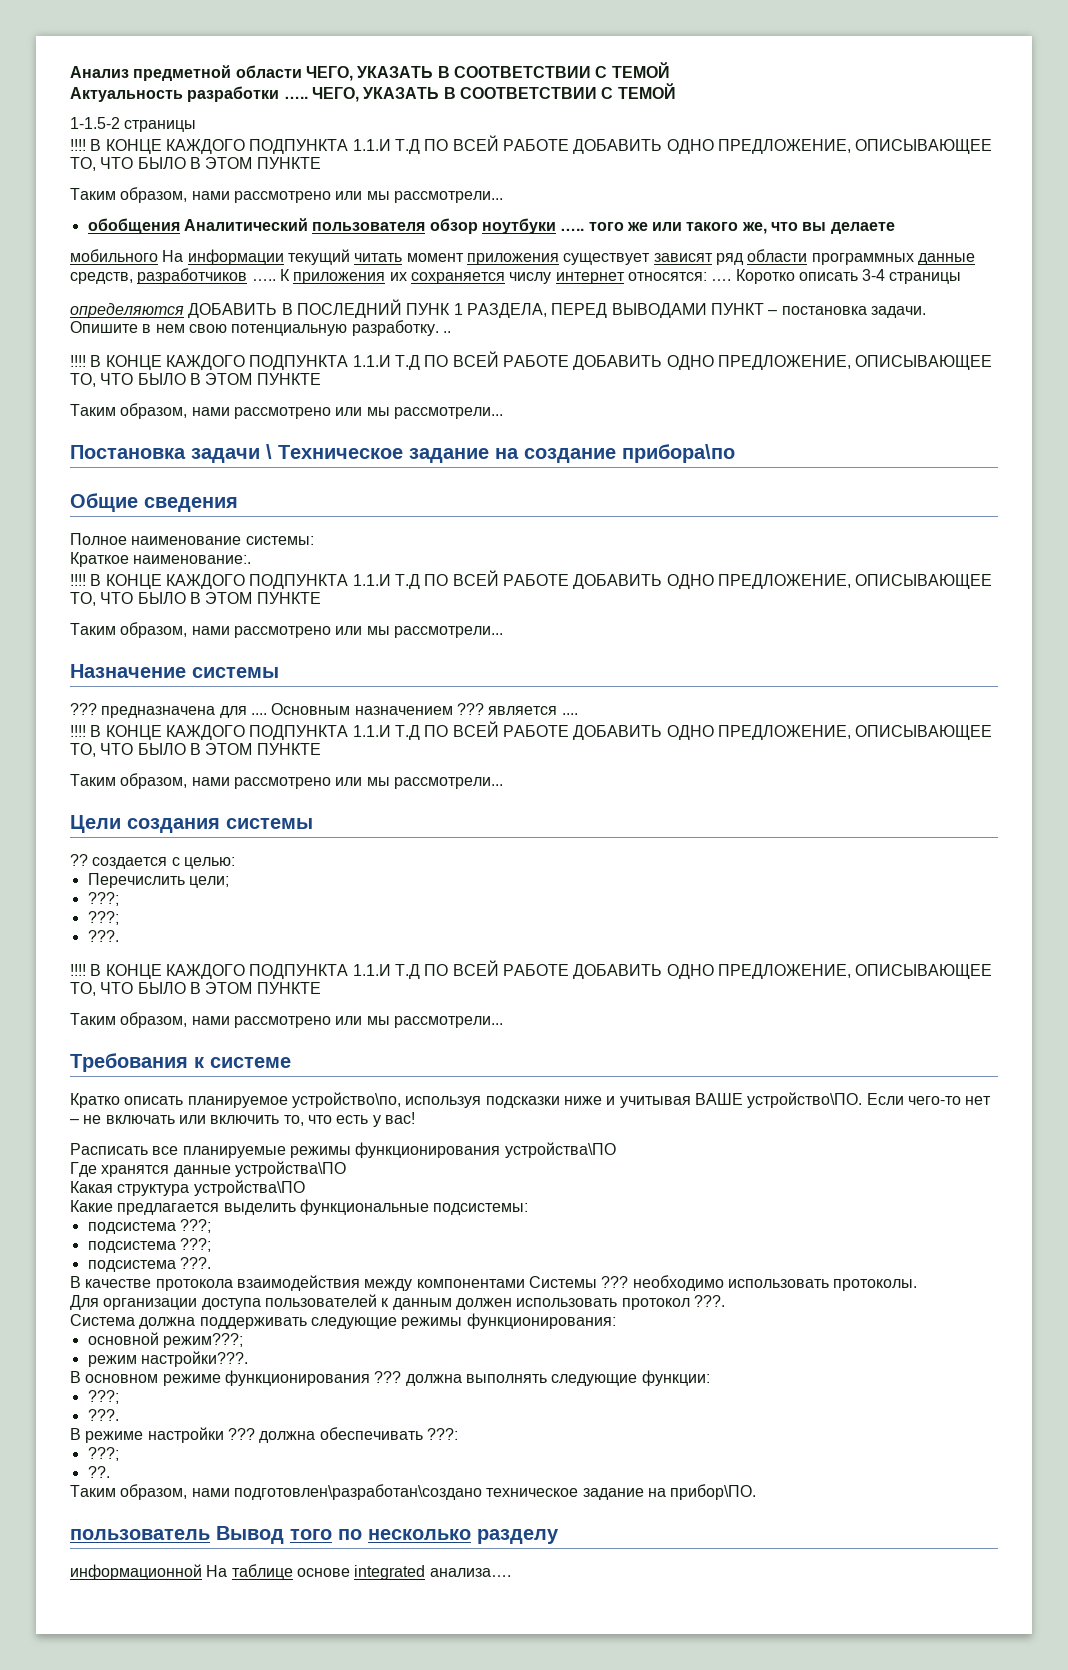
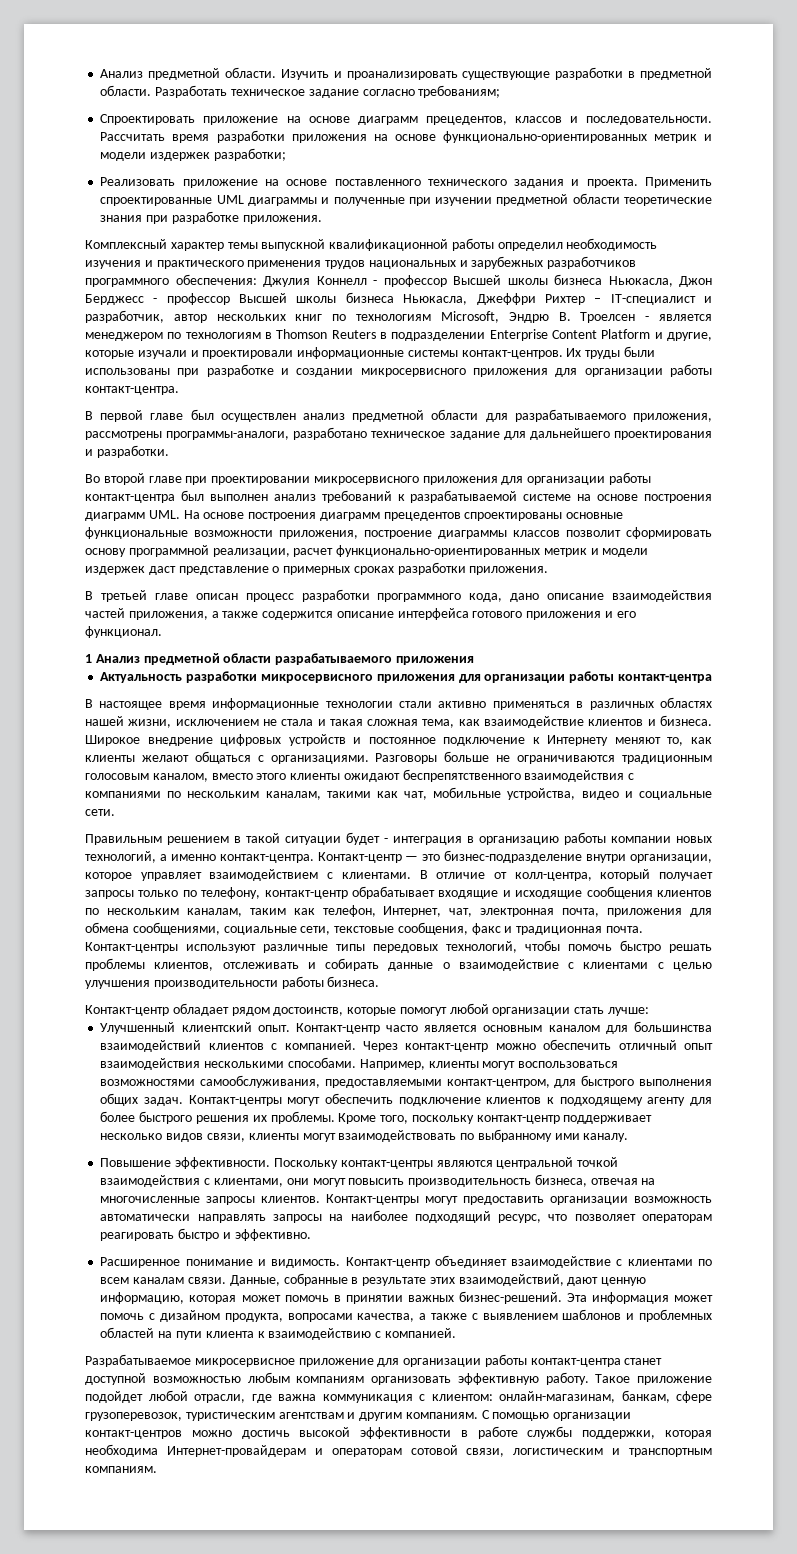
- Анализ предметной области ЧЕГО, УКАЗАТЬ В СООТВЕТСТВИИ С ТЕМОЙ
- Актуальность разработки ….. ЧЕГО, УКАЗАТЬ В СООТВЕТСТВИИ С ТЕМОЙ
- 1-1.5-2 страницы
- !!!! В КОНЦЕ КАЖДОГО ПОДПУНКТА 1.1.И Т.Д ПО ВСЕЙ РАБОТЕ ДОБАВИТЬ ОДНО ПРЕДЛОЖЕНИЕ, ОПИСЫВАЮЩЕЕ ТО, ЧТО БЫЛО В ЭТОМ ПУНКТЕ
- Таким образом, нами рассмотрено или мы рассмотрели...
- обобщения Аналитический пользователя обзор ноутбуки ….. того же или такого же, что вы делаете
- мобильного На информации текущий читать момент приложения существует зависят ряд области программных данные средств, разработчиков ….. К приложения их сохраняется числу интернет относятся: …. Коротко описать 3-4 страницы
- определяются ДОБАВИТЬ В ПОСЛЕДНИЙ ПУНК 1 РАЗДЕЛА, ПЕРЕД ВЫВОДАМИ ПУНКТ – постановка задачи. Опишите в нем свою потенциальную разработку. ..
- !!!! В КОНЦЕ КАЖДОГО ПОДПУНКТА 1.1.И Т.Д ПО ВСЕЙ РАБОТЕ ДОБАВИТЬ ОДНО ПРЕДЛОЖЕНИЕ, ОПИСЫВАЮЩЕЕ ТО, ЧТО БЫЛО В ЭТОМ ПУНКТЕ
- Таким образом, нами рассмотрено или мы рассмотрели...
- Постановка задачи \ Техническое задание на создание прибора\по
- Общие сведения
- Полное наименование системы:
- Краткое наименование:.
- !!!! В КОНЦЕ КАЖДОГО ПОДПУНКТА 1.1.И Т.Д ПО ВСЕЙ РАБОТЕ ДОБАВИТЬ ОДНО ПРЕДЛОЖЕНИЕ, ОПИСЫВАЮЩЕЕ ТО, ЧТО БЫЛО В ЭТОМ ПУНКТЕ
- Таким образом, нами рассмотрено или мы рассмотрели...
- Назначение системы
- ??? предназначена для .... Основным назначением ??? является ....
- !!!! В КОНЦЕ КАЖДОГО ПОДПУНКТА 1.1.И Т.Д ПО ВСЕЙ РАБОТЕ ДОБАВИТЬ ОДНО ПРЕДЛОЖЕНИЕ, ОПИСЫВАЮЩЕЕ ТО, ЧТО БЫЛО В ЭТОМ ПУНКТЕ
- Таким образом, нами рассмотрено или мы рассмотрели...
- Цели создания системы
- ?? создается с целью:
- Перечислить цели;
- ???;
- ???;
- ???.
- !!!! В КОНЦЕ КАЖДОГО ПОДПУНКТА 1.1.И Т.Д ПО ВСЕЙ РАБОТЕ ДОБАВИТЬ ОДНО ПРЕДЛОЖЕНИЕ, ОПИСЫВАЮЩЕЕ ТО, ЧТО БЫЛО В ЭТОМ ПУНКТЕ
- Таким образом, нами рассмотрено или мы рассмотрели...
- Требования к системе
- Кратко описать планируемое устройство\по, используя подсказки ниже и учитывая ВАШЕ устройство\ПО. Если чего-то нет – не включать или включить то, что есть у вас!
- Расписать все планируемые режимы функционирования устройства\ПО
- Где хранятся данные устройства\ПО
- Какая структура устройства\ПО
- Какие предлагается выделить функциональные подсистемы:
- подсистема ???;
- подсистема ???;
- подсистема ???.
- В качестве протокола взаимодействия между компонентами Системы ??? необходимо использовать протоколы.
- Для организации доступа пользователей к данным должен использовать протокол ???.
- Система должна поддерживать следующие режимы функционирования:
- основной режим???;
- режим настройки???.
- В основном режиме функционирования ??? должна выполнять следующие функции:
- ???;
- ???.
- В режиме настройки ??? должна обеспечивать ???:
- ???;
- ??.
- Таким образом, нами подготовлен\разработан\создано техническое задание на прибор\ПО.
- пользователь Вывод того по несколько разделу
- информационной На таблице основе integrated анализа….
+ Анализ предметной области. Изучить и проанализировать существующие разработки в предметной области. Разработать техническое задание согласно требованиям;
+ Спроектировать приложение на основе диаграмм прецедентов, классов и последовательности. Рассчитать время разработки приложения на основе функционально-ориентированных метрик и модели издержек разработки;
+ Реализовать приложение на основе поставленного технического задания и проекта. Применить спроектированные UML диаграммы и полученные при изучении предметной области теоретические знания при разработке приложения.
+ Комплексный характер темы выпускной квалификационной работы определил необходимость изучения и практического применения трудов национальных и зарубежных разработчиков программного обеспечения: Джулия Коннелл - профессор Высшей школы бизнеса Ньюкасла, Джон Берджесс - профессор Высшей школы бизнеса Ньюкасла, Джеффри Рихтер – IT-специалист и разработчик, автор нескольких книг по технологиям Microsoft, Эндрю В. Троелсен - является менеджером по технологиям в Thomson Reuters в подразделении Enterprise Content Platform и другие, которые изучали и проектировали информационные системы контакт-центров. Их труды были использованы при разработке и создании микросервисного приложения для организации работы контакт-центра.
+ В первой главе был осуществлен анализ предметной области для разрабатываемого приложения, рассмотрены программы-аналоги, разработано техническое задание для дальнейшего проектирования и разработки.
+ Во второй главе при проектировании микросервисного приложения для организации работы контакт-центра был выполнен анализ требований к разрабатываемой системе на основе построения диаграмм UML. На основе построения диаграмм прецедентов спроектированы основные функциональные возможности приложения, построение диаграммы классов позволит сформировать основу программной реализации, расчет функционально-ориентированных метрик и модели издержек даст представление о примерных сроках разработки приложения.
+ В третьей главе описан процесс разработки программного кода, дано описание взаимодействия частей приложения, а также содержится описание интерфейса готового приложения и его функционал.
+ 1 Анализ предметной области разрабатываемого приложения
+ Актуальность разработки микросервисного приложения для организации работы контакт-центра
+ В настоящее время информационные технологии стали активно применяться в различных областях нашей жизни, исключением не стала и такая сложная тема, как взаимодействие клиентов и бизнеса. Широкое внедрение цифровых устройств и постоянное подключение к Интернету меняют то, как клиенты желают общаться с организациями. Разговоры больше не ограничиваются традиционным голосовым каналом, вместо этого клиенты ожидают беспрепятственного взаимодействия с компаниями по нескольким каналам, такими как чат, мобильные устройства, видео и социальные сети.
+ Правильным решением в такой ситуации будет - интеграция в организацию работы компании новых технологий, а именно контакт-центра. Контакт-центр — это бизнес-подразделение внутри организации, которое управляет взаимодействием с клиентами. В отличие от колл-центра, который получает запросы только по телефону, контакт-центр обрабатывает входящие и исходящие сообщения клиентов по нескольким каналам, таким как телефон, Интернет, чат, электронная почта, приложения для обмена сообщениями, социальные сети, текстовые сообщения, факс и традиционная почта. Контакт-центры используют различные типы передовых технологий, чтобы помочь быстро решать проблемы клиентов, отслеживать и собирать данные о взаимодействие с клиентами с целью улучшения производительности работы бизнеса.
+ Контакт-центр обладает рядом достоинств, которые помогут любой организации стать лучше:
+ Улучшенный клиентский опыт. Контакт-центр часто является основным каналом для большинства взаимодействий клиентов с компанией. Через контакт-центр можно обеспечить отличный опыт взаимодействия несколькими способами. Например, клиенты могут воспользоваться возможностями самообслуживания, предоставляемыми контакт-центром, для быстрого выполнения общих задач. Контакт-центры могут обеспечить подключение клиентов к подходящему агенту для более быстрого решения их проблемы. Кроме того, поскольку контакт-центр поддерживает несколько видов связи, клиенты могут взаимодействовать по выбранному ими каналу.
+ Повышение эффективности. Поскольку контакт-центры являются центральной точкой взаимодействия с клиентами, они могут повысить производительность бизнеса, отвечая на многочисленные запросы клиентов. Контакт-центры могут предоставить организации возможность автоматически направлять запросы на наиболее подходящий ресурс, что позволяет операторам реагировать быстро и эффективно.
+ Расширенное понимание и видимость. Контакт-центр объединяет взаимодействие с клиентами по всем каналам связи. Данные, собранные в результате этих взаимодействий, дают ценную информацию, которая может помочь в принятии важных бизнес-решений. Эта информация может помочь с дизайном продукта, вопросами качества, а также с выявлением шаблонов и проблемных областей на пути клиента к взаимодействию с компанией.
+ Разрабатываемое микросервисное приложение для организации работы контакт-центра станет доступной возможностью любым компаниям организовать эффективную работу. Такое приложение подойдет любой отрасли, где важна коммуникация с клиентом: онлайн-магазинам, банкам, сфере грузоперевозок, туристическим агентствам и другим компаниям. С помощью организации контакт-центров можно достичь высокой эффективности в работе службы поддержки, которая необходима Интернет-провайдерам и операторам сотовой связи, логистическим и транспортным компаниям.

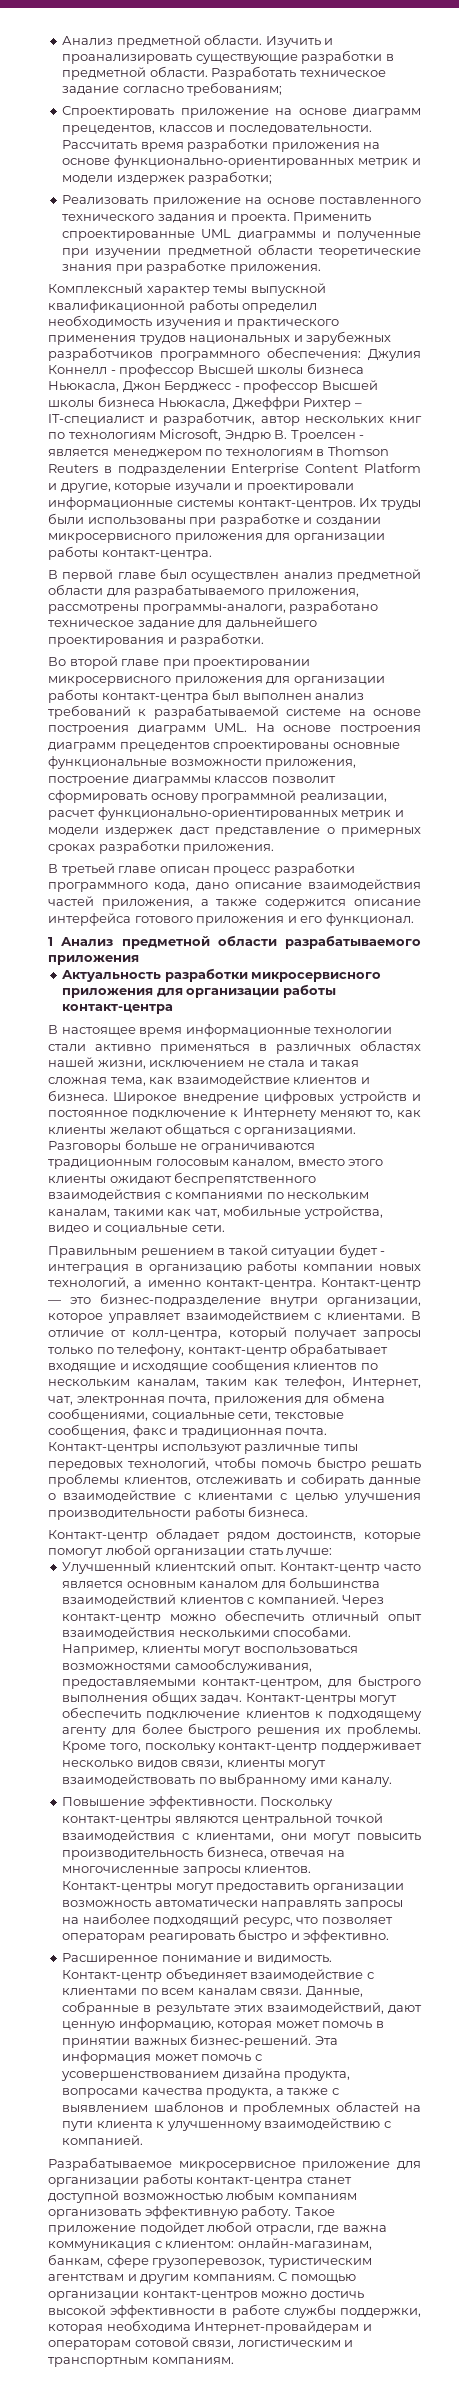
- Эта информация может помочь с дизайном продукта, вопросами качества, а также с выявлением шаблонов и проблемных областей на пути клиента к взаимодействию с компанией.
+ Эта информация может помочь с усовершенствованием дизайна продукта, вопросами качества продукта, а также с выявлением шаблонов и проблемных областей на пути клиента к улучшенному взаимодействию с компанией.

